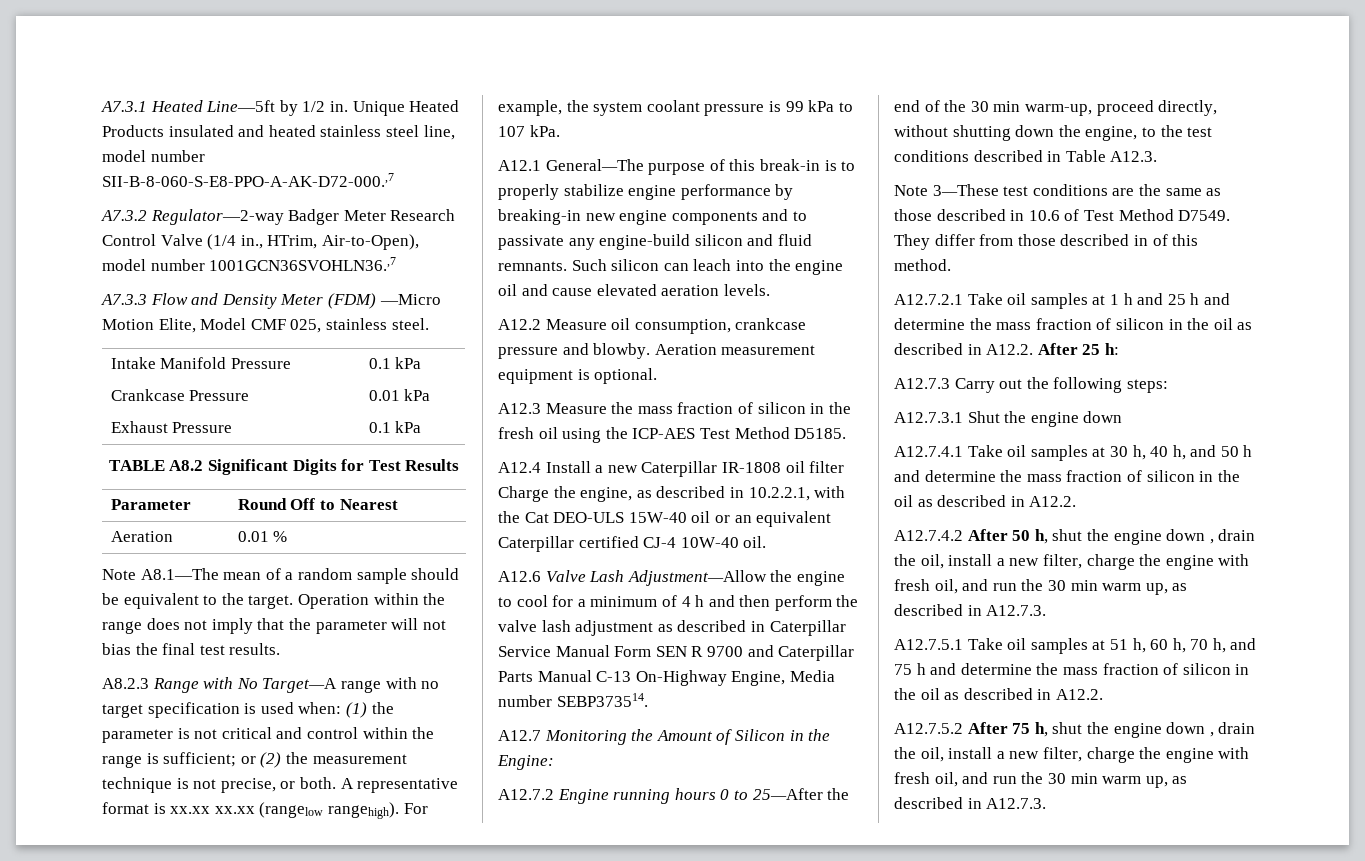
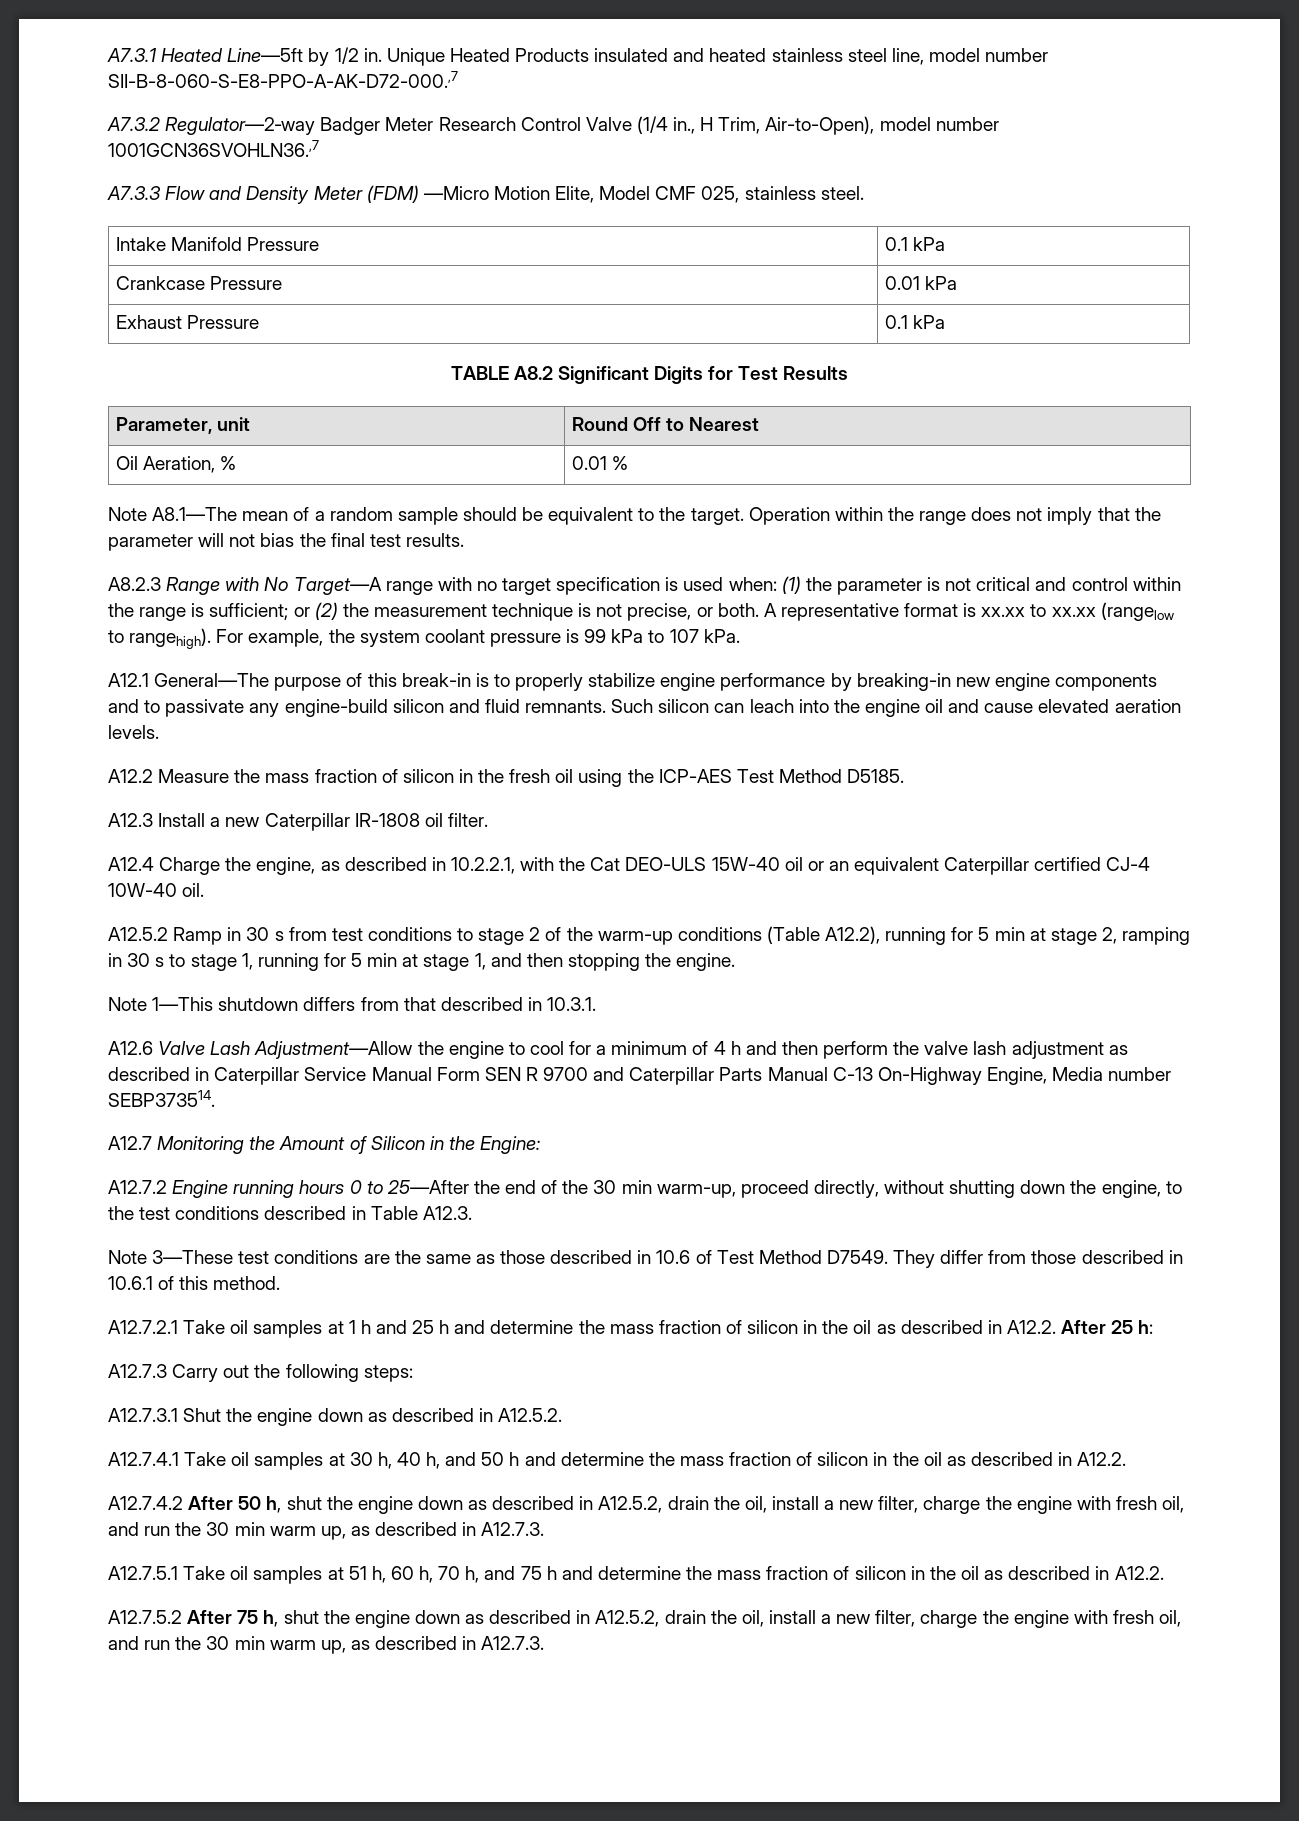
- A7.3.2 Regulator—2‑way Badger Meter Research Control Valve (1/4 in., HTrim, Air-to-Open), model number 1001GCN36SVOHLN36.,7
+ A7.3.2 Regulator—2‑way Badger Meter Research Control Valve (1/4 in., H Trim, Air-to-Open), model number 1001GCN36SVOHLN36.,7
- Parameter | Round Off to Nearest
+ Parameter, unit | Round Off to Nearest
- Aeration | 0.01 %
+ Oil Aeration, % | 0.01 %
- A representative format is xx.xx xx.xx (rangelow rangehigh).
+ A representative format is xx.xx to xx.xx (rangelow to rangehigh).
- A12.2 Measure oil consumption, crankcase pressure and blowby. Aeration measurement equipment is optional.
- A12.3 Measure the mass fraction of silicon in the fresh oil using the ICP-AES Test Method D5185.
+ A12.2 Measure the mass fraction of silicon in the fresh oil using the ICP-AES Test Method D5185.
- A12.4 Install a new Caterpillar IR-1808 oil filter Charge the engine, as described in 10.2.2.1, with the Cat DEO-ULS 15W-40 oil or an equivalent Caterpillar certified CJ-4 10W-40 oil.
+ A12.3 Install a new Caterpillar IR-1808 oil filter.
+ A12.4 Charge the engine, as described in 10.2.2.1, with the Cat DEO-ULS 15W-40 oil or an equivalent Caterpillar certified CJ-4 10W-40 oil.
+ A12.5.2 Ramp in 30 s from test conditions to stage 2 of the warm-up conditions (Table A12.2), running for 5 min at stage 2, ramping in 30 s to stage 1, running for 5 min at stage 1, and then stopping the engine.
+ Note 1—This shutdown differs from that described in 10.3.1.
- They differ from those described in of this method.
+ They differ from those described in 10.6.1 of this method.
- A12.7.3.1 Shut the engine down
+ A12.7.3.1 Shut the engine down as described in A12.5.2.
- A12.7.4.2 After 50 h, shut the engine down , drain the oil, install a new filter, charge the engine with fresh oil, and run the 30 min warm up, as described in A12.7.3.
+ A12.7.4.2 After 50 h, shut the engine down as described in A12.5.2, drain the oil, install a new filter, charge the engine with fresh oil, and run the 30 min warm up, as described in A12.7.3.
- A12.7.5.2 After 75 h, shut the engine down , drain the oil, install a new filter, charge the engine with fresh oil, and run the 30 min warm up, as described in A12.7.3.
+ A12.7.5.2 After 75 h, shut the engine down as described in A12.5.2, drain the oil, install a new filter, charge the engine with fresh oil, and run the 30 min warm up, as described in A12.7.3.

